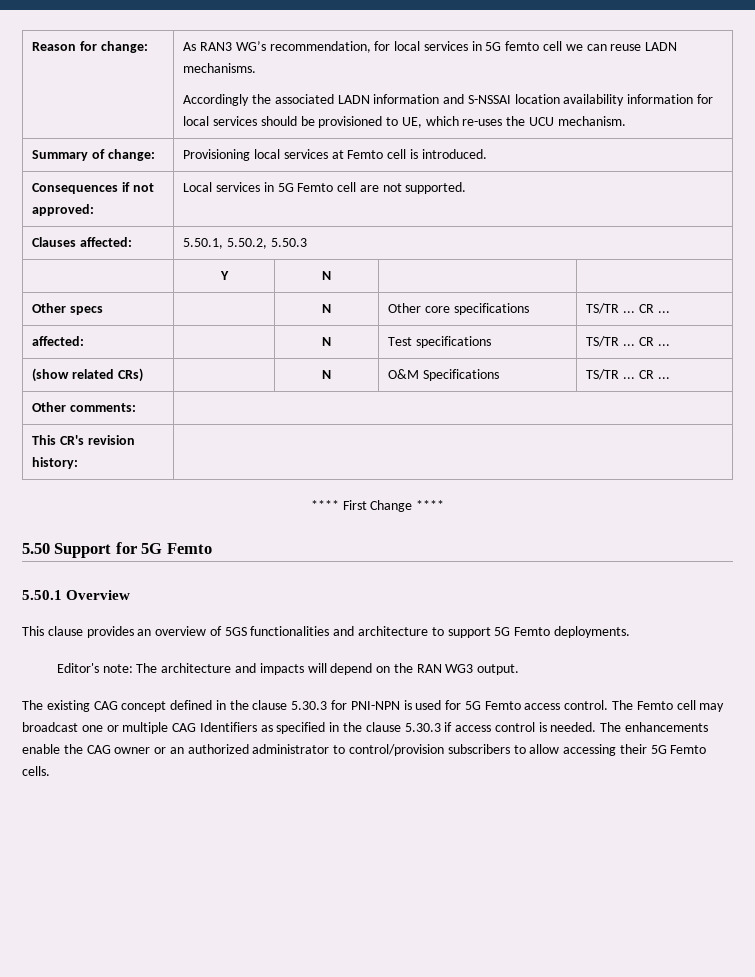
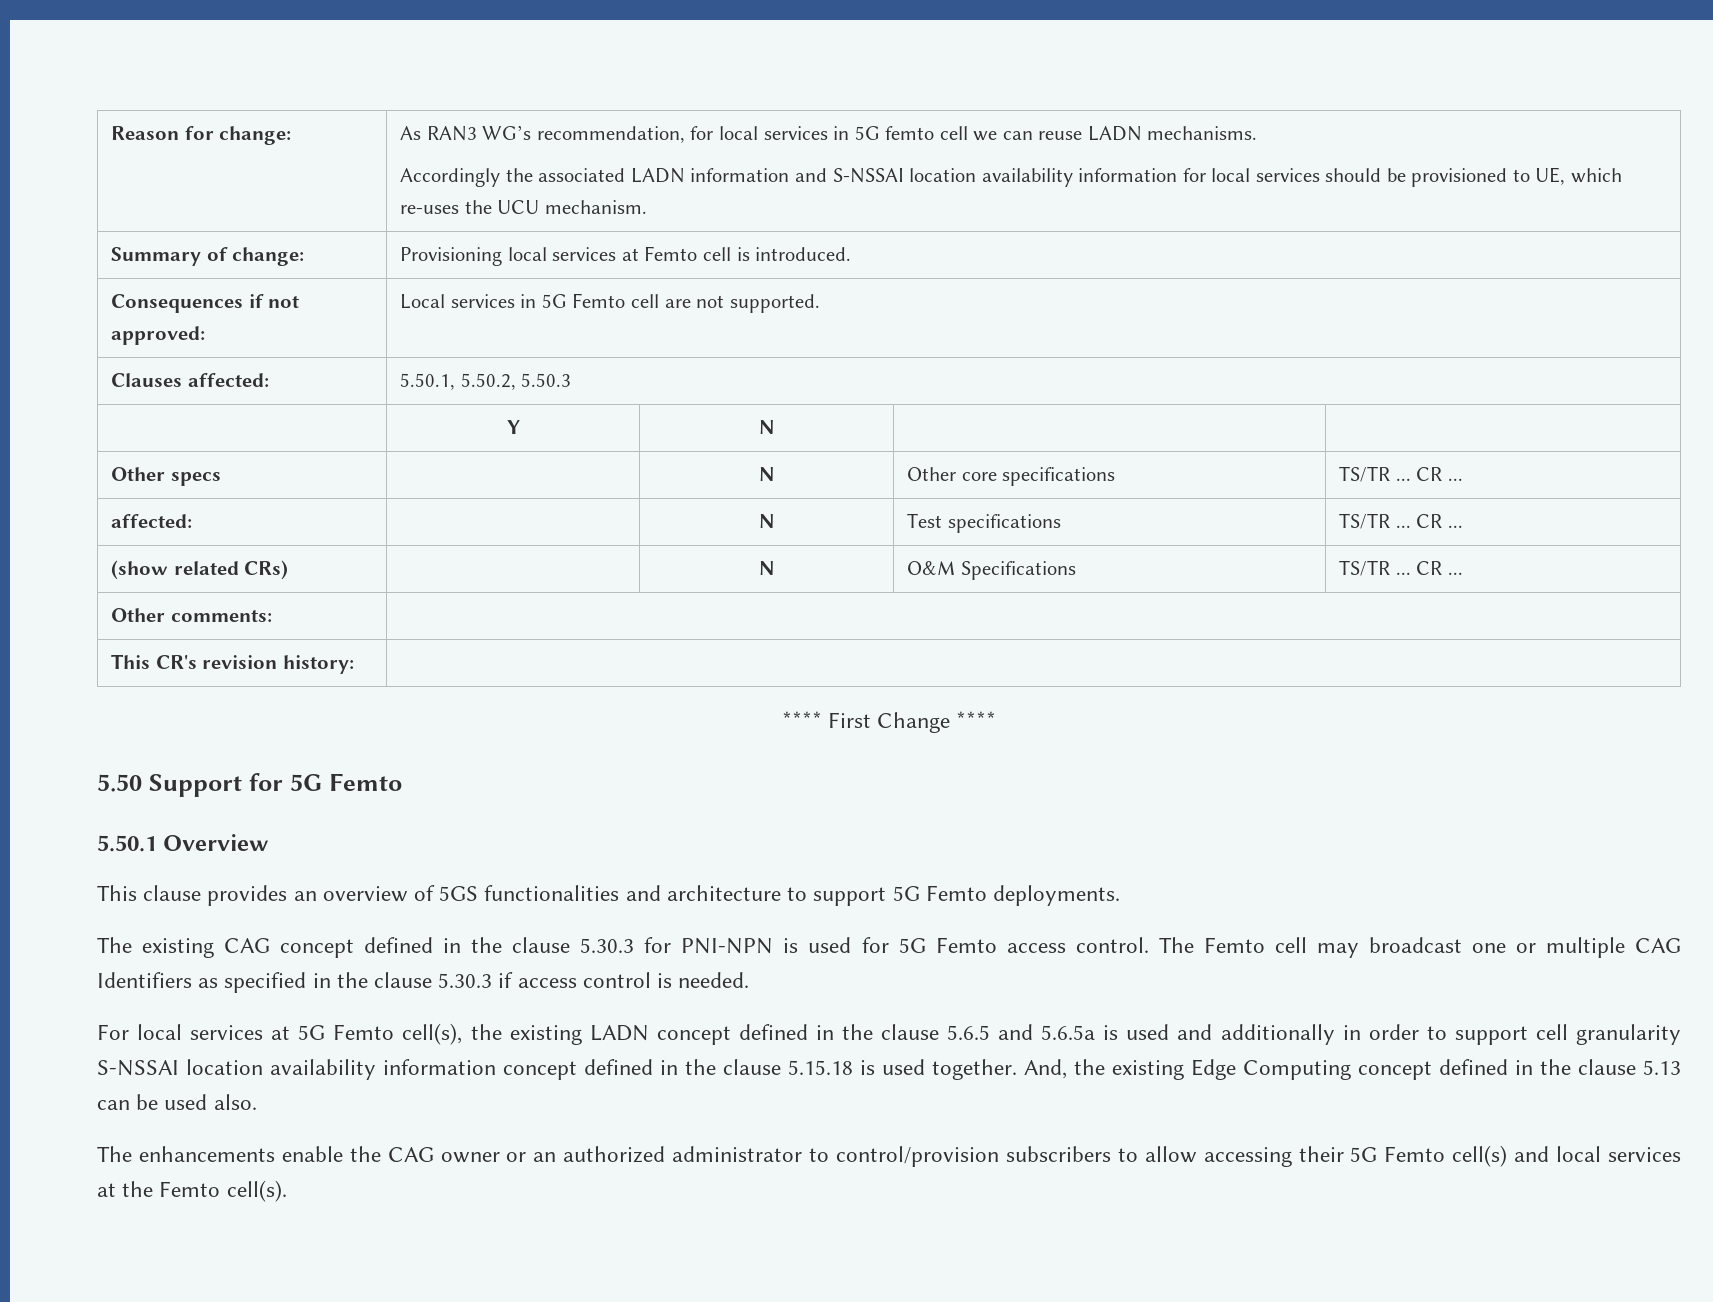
- Editor's note: The architecture and impacts will depend on the RAN WG3 output.
- The Femto cell may broadcast one or multiple CAG Identifiers as specified in the clause 5.30.3 if access control is needed. The enhancements enable the CAG owner or an authorized administrator to control/provision subscribers to allow accessing their 5G Femto cells.
+ The Femto cell may broadcast one or multiple CAG Identifiers as specified in the clause 5.30.3 if access control is needed.
+ For local services at 5G Femto cell(s), the existing LADN concept defined in the clause 5.6.5 and 5.6.5a is used and additionally in order to support cell granularity S-NSSAI location availability information concept defined in the clause 5.15.18 is used together. And, the existing Edge Computing concept defined in the clause 5.13 can be used also.
+ The enhancements enable the CAG owner or an authorized administrator to control/provision subscribers to allow accessing their 5G Femto cell(s) and local services at the Femto cell(s).

